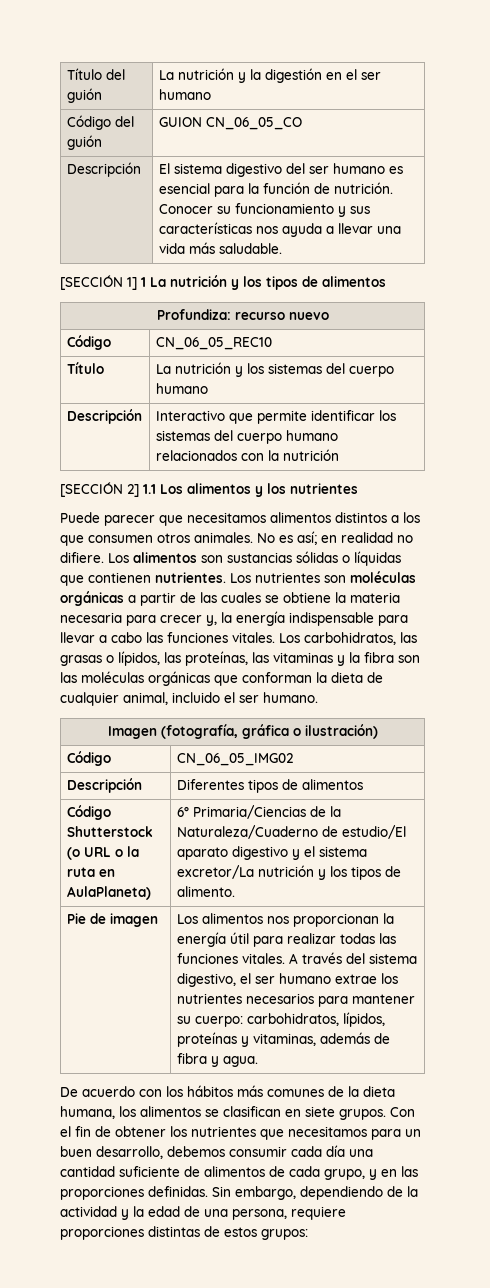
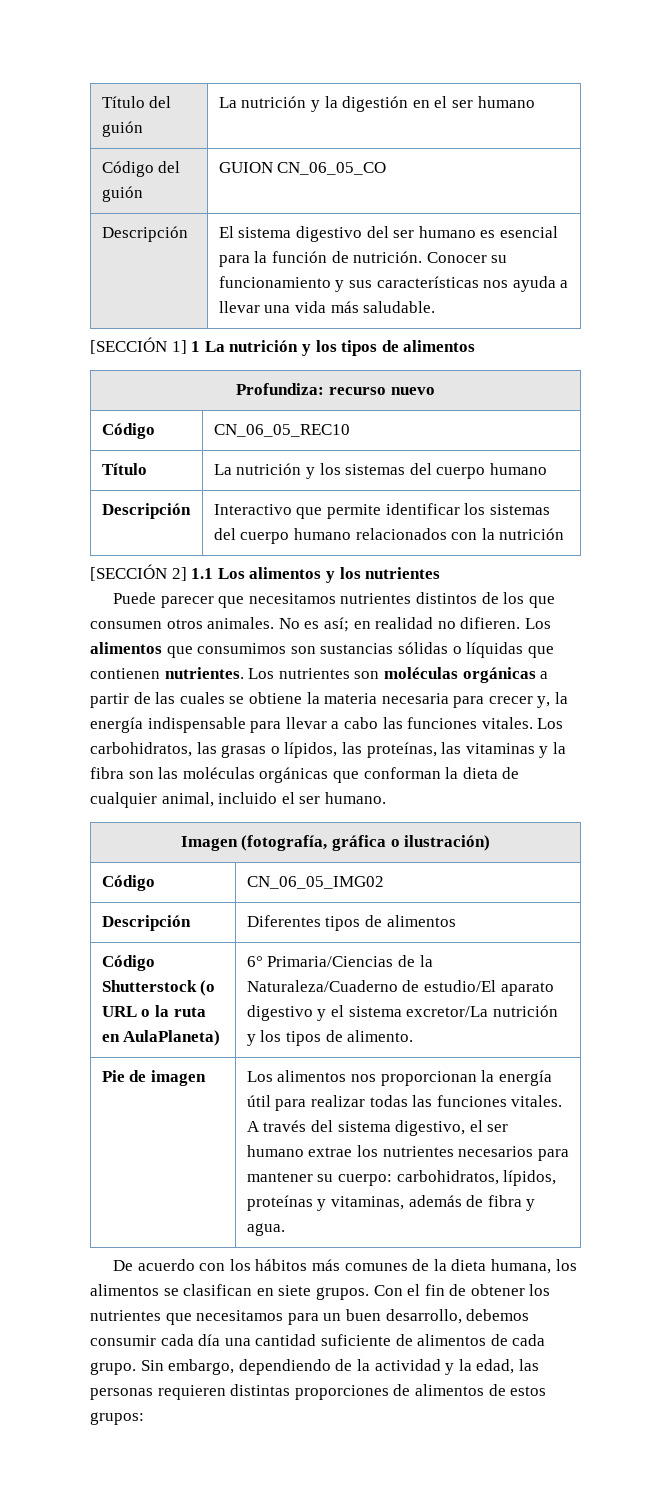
- Puede parecer que necesitamos alimentos distintos a los que consumen otros animales.
+ Puede parecer que necesitamos nutrientes distintos de los que consumen otros animales.
- No es así; en realidad no difiere. Los alimentos son sustancias sólidas o líquidas que contienen nutrientes.
+ No es así; en realidad no difieren. Los alimentos que consumimos son sustancias sólidas o líquidas que contienen nutrientes.
- Con el fin de obtener los nutrientes que necesitamos para un buen desarrollo, debemos consumir cada día una cantidad suficiente de alimentos de cada grupo, y en las proporciones definidas.
+ Con el fin de obtener los nutrientes que necesitamos para un buen desarrollo, debemos consumir cada día una cantidad suficiente de alimentos de cada grupo.
- Sin embargo, dependiendo de la actividad y la edad de una persona, requiere proporciones distintas de estos grupos:
+ Sin embargo, dependiendo de la actividad y la edad, las personas requieren distintas proporciones de alimentos de estos grupos:

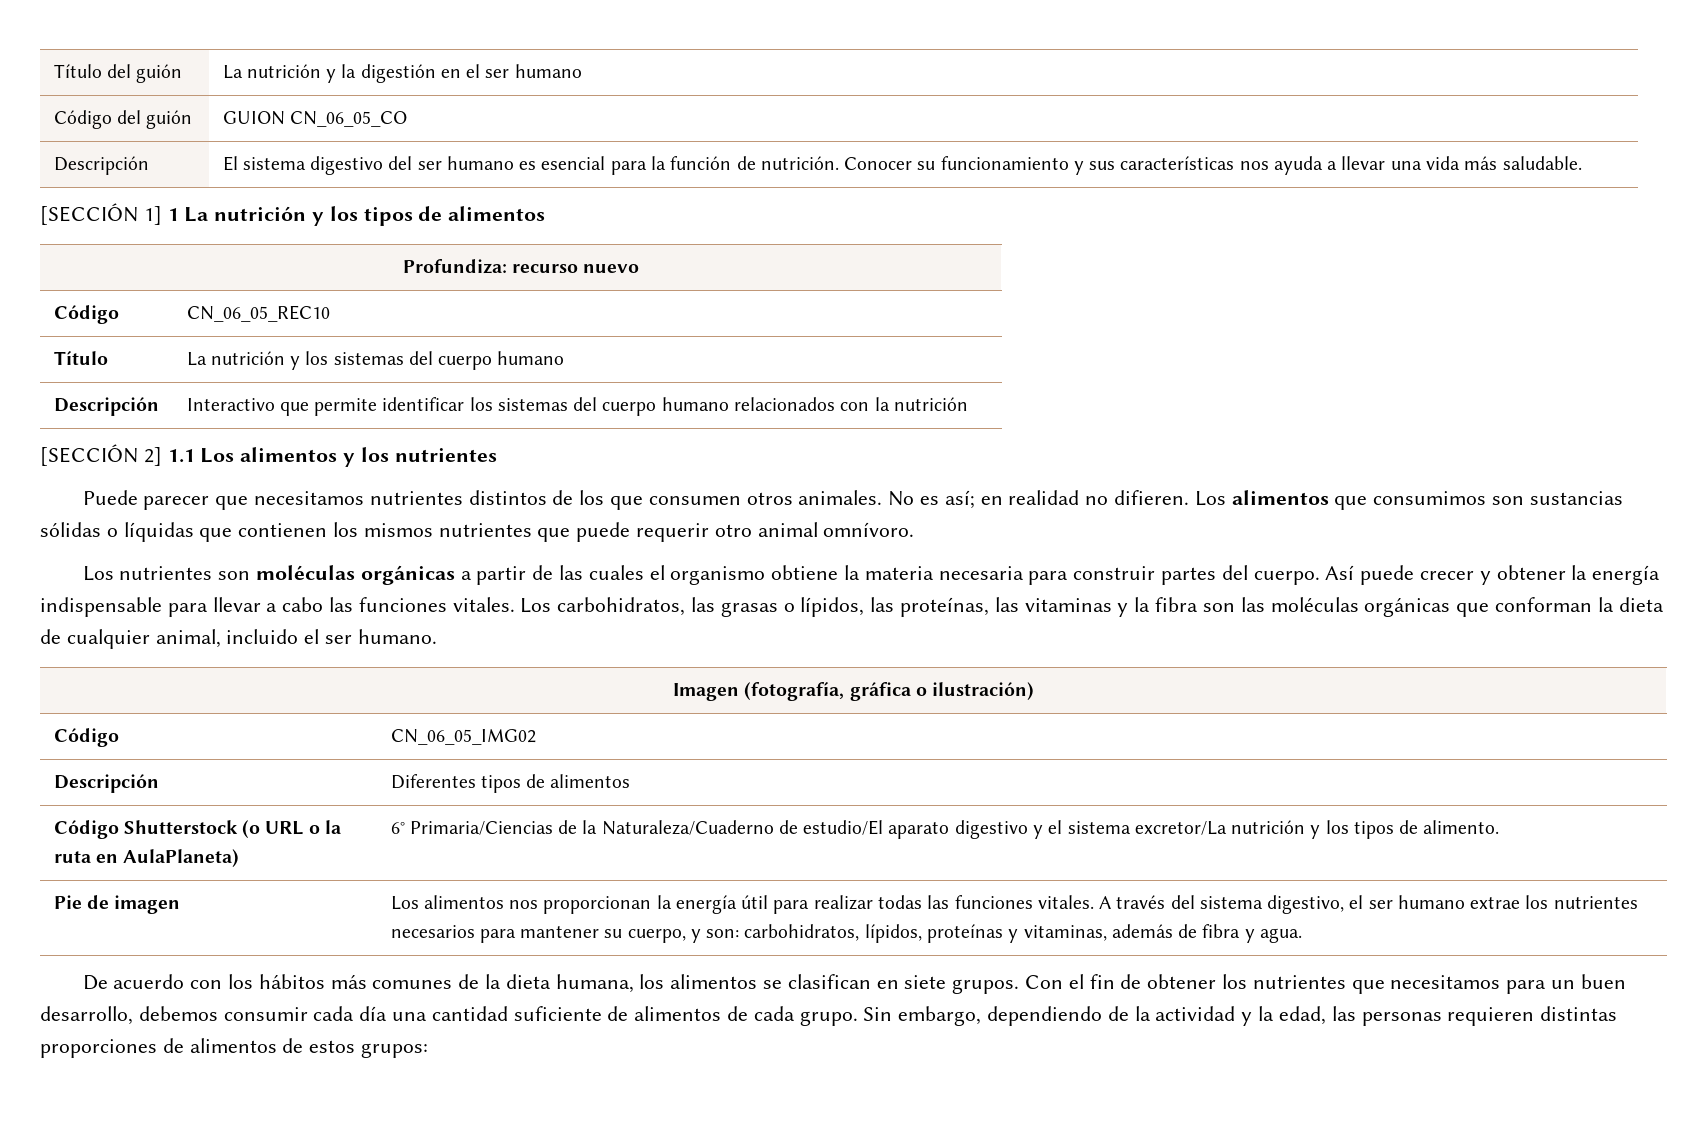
- Los alimentos que consumimos son sustancias sólidas o líquidas que contienen nutrientes. Los nutrientes son moléculas orgánicas a partir de las cuales se obtiene la materia necesaria para crecer y, la energía indispensable para llevar a cabo las funciones vitales.
+ Los alimentos que consumimos son sustancias sólidas o líquidas que contienen los mismos nutrientes que puede requerir otro animal omnívoro.
+ Los nutrientes son moléculas orgánicas a partir de las cuales el organismo obtiene la materia necesaria para construir partes del cuerpo. Así puede crecer y obtener la energía indispensable para llevar a cabo las funciones vitales.
- A través del sistema digestivo, el ser humano extrae los nutrientes necesarios para mantener su cuerpo: carbohidratos, lípidos, proteínas y vitaminas, además de fibra y agua.
+ A través del sistema digestivo, el ser humano extrae los nutrientes necesarios para mantener su cuerpo, y son: carbohidratos, lípidos, proteínas y vitaminas, además de fibra y agua.

